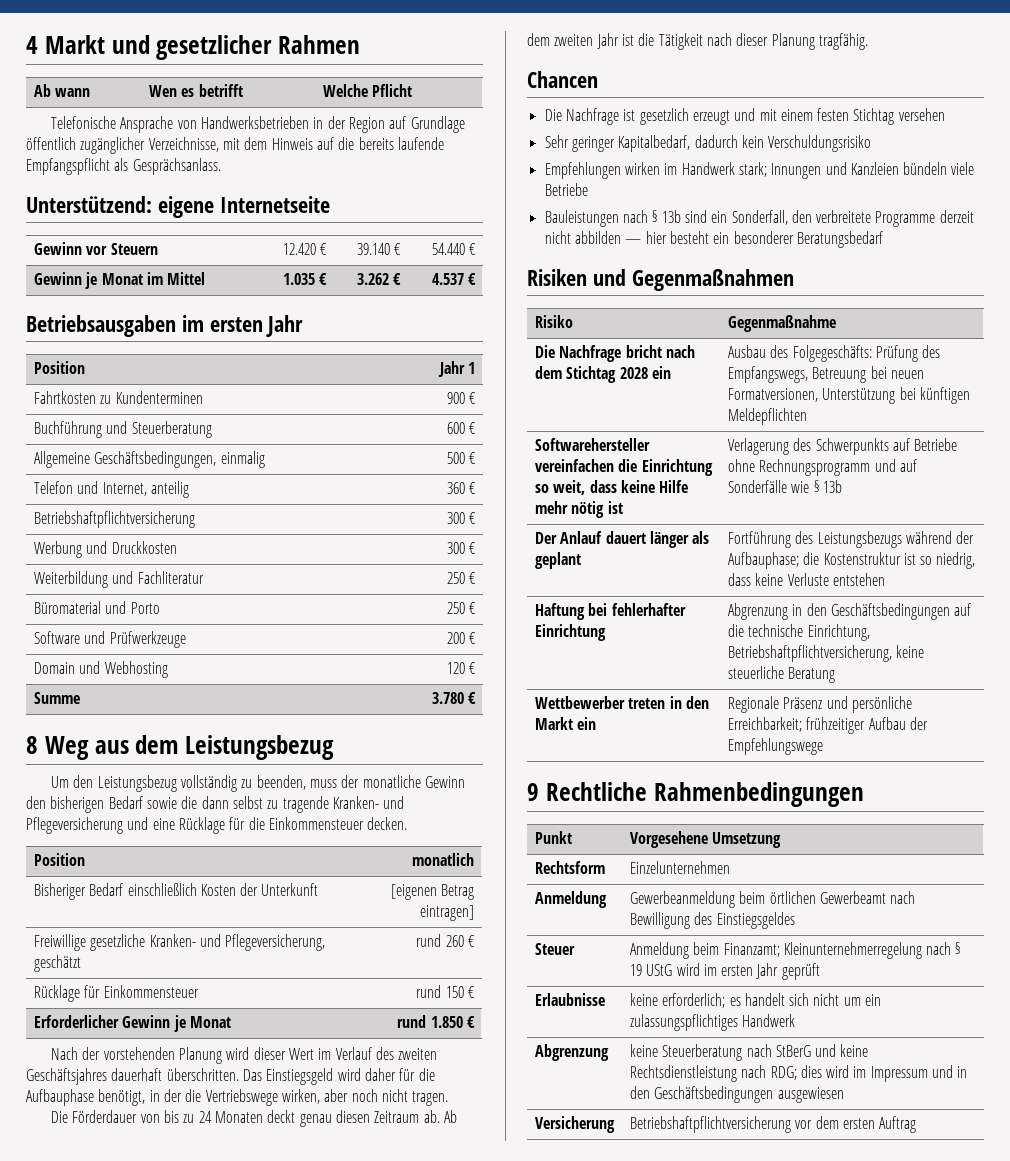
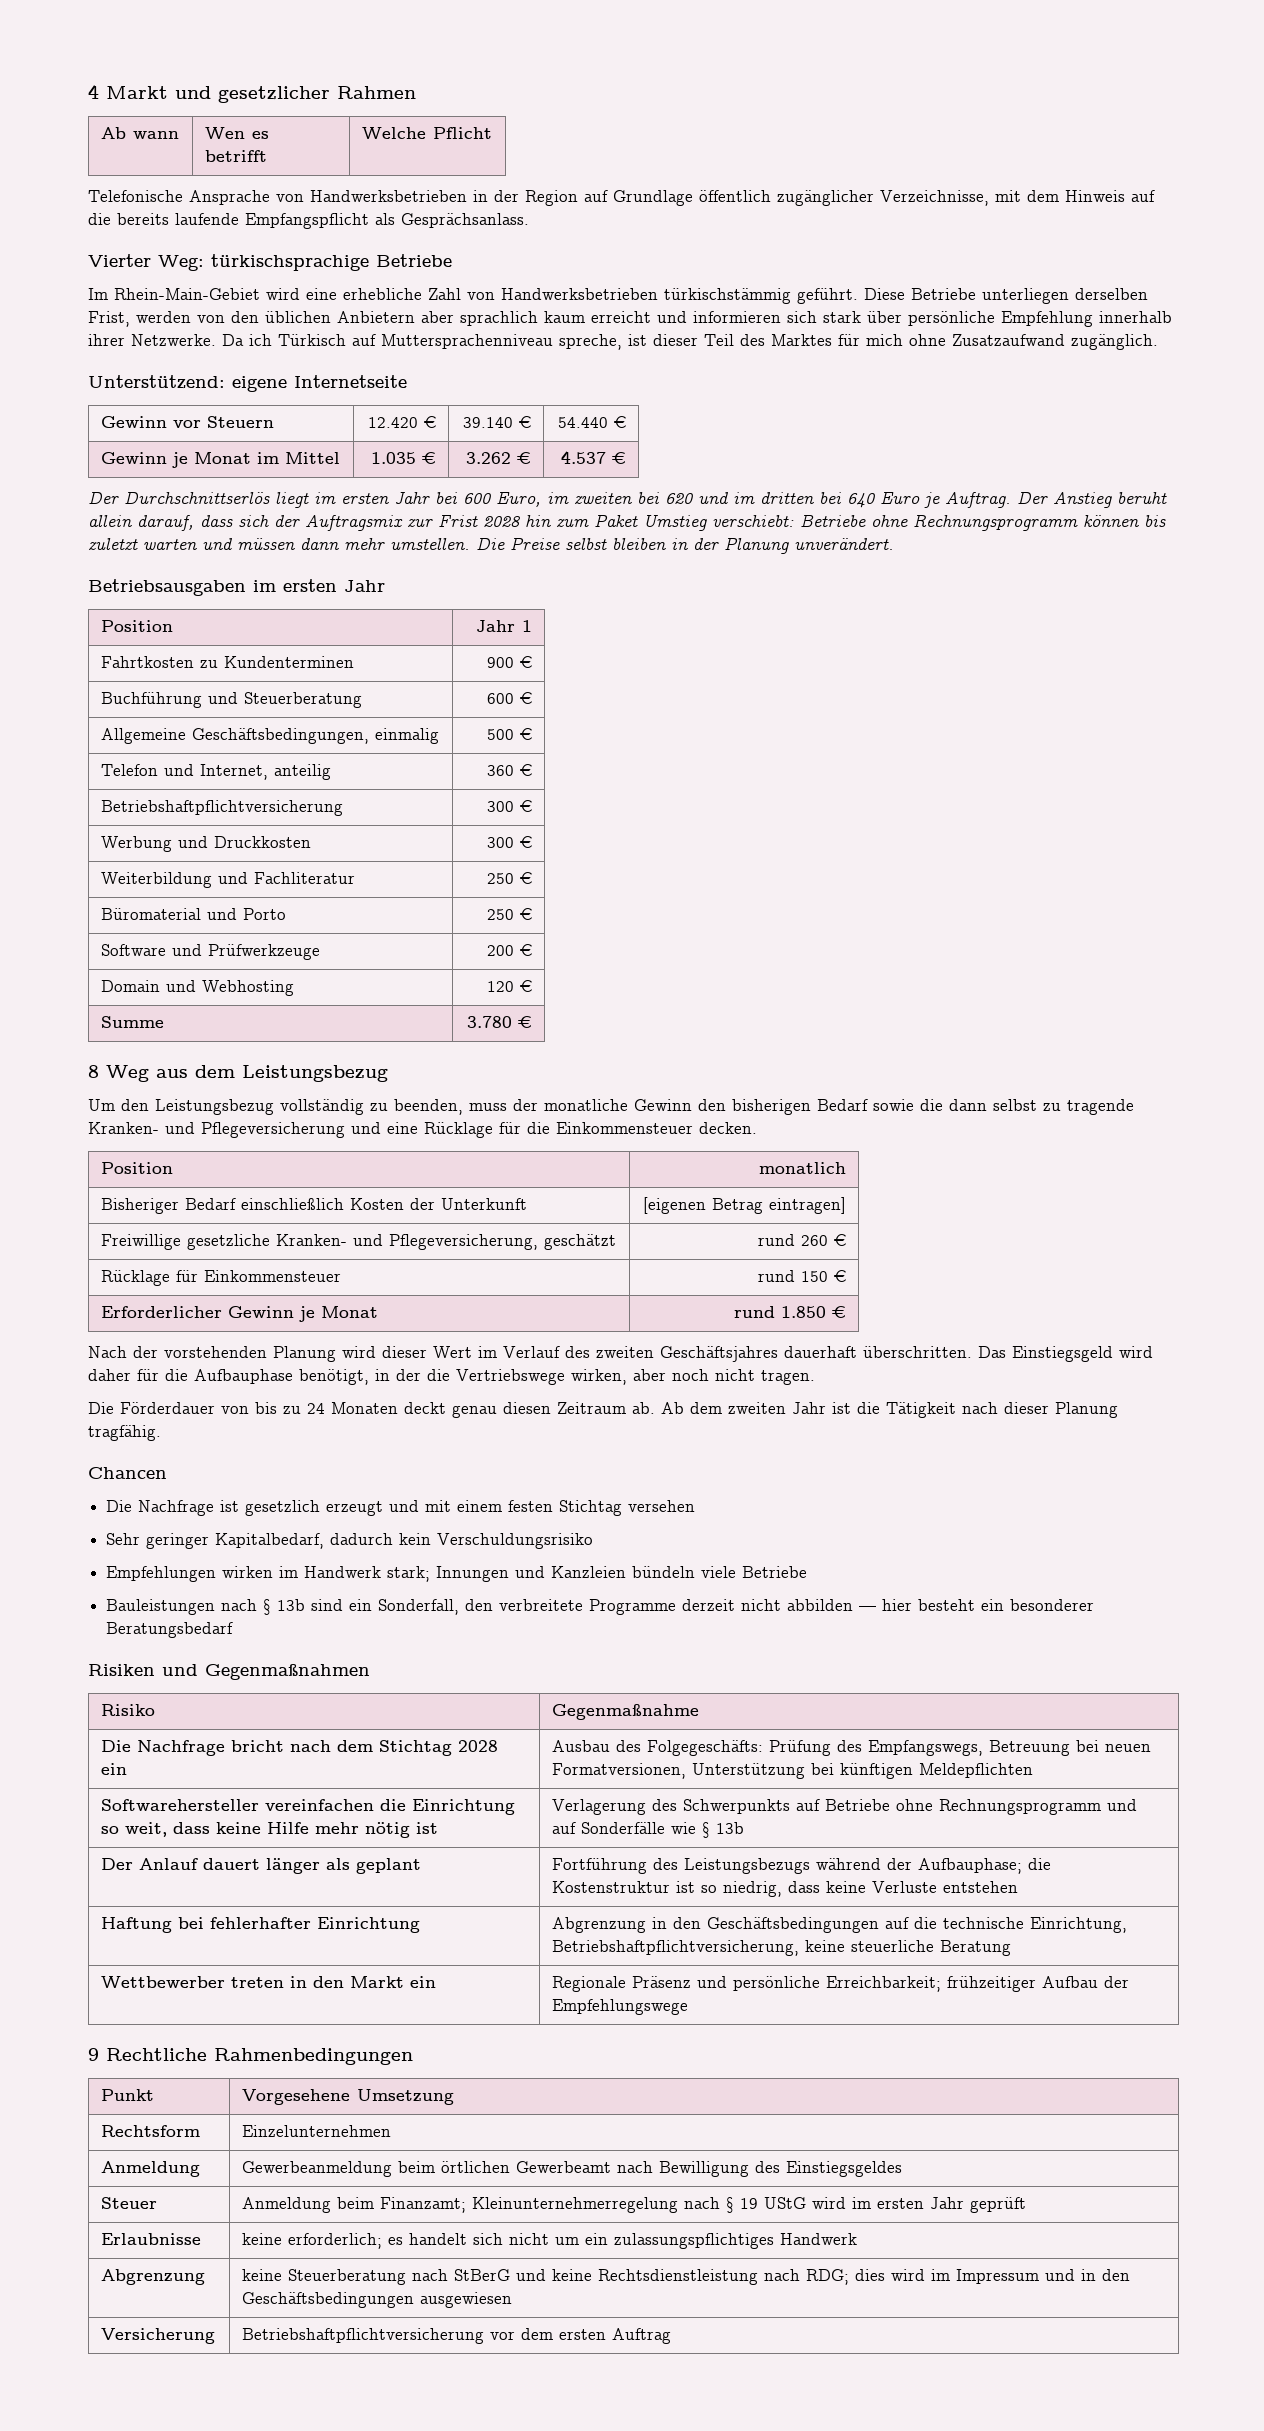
+ Vierter Weg: türkischsprachige Betriebe
+ Im Rhein-Main-Gebiet wird eine erhebliche Zahl von Handwerksbetrieben türkischstämmig geführt. Diese Betriebe unterliegen derselben Frist, werden von den üblichen Anbietern aber sprachlich kaum erreicht und informieren sich stark über persönliche Empfehlung innerhalb ihrer Netzwerke. Da ich Türkisch auf Muttersprachenniveau spreche, ist dieser Teil des Marktes für mich ohne Zusatzaufwand zugänglich.
+ Der Durchschnittserlös liegt im ersten Jahr bei 600 Euro, im zweiten bei 620 und im dritten bei 640 Euro je Auftrag. Der Anstieg beruht allein darauf, dass sich der Auftragsmix zur Frist 2028 hin zum Paket Umstieg verschiebt: Betriebe ohne Rechnungsprogramm können bis zuletzt warten und müssen dann mehr umstellen. Die Preise selbst bleiben in der Planung unverändert.

